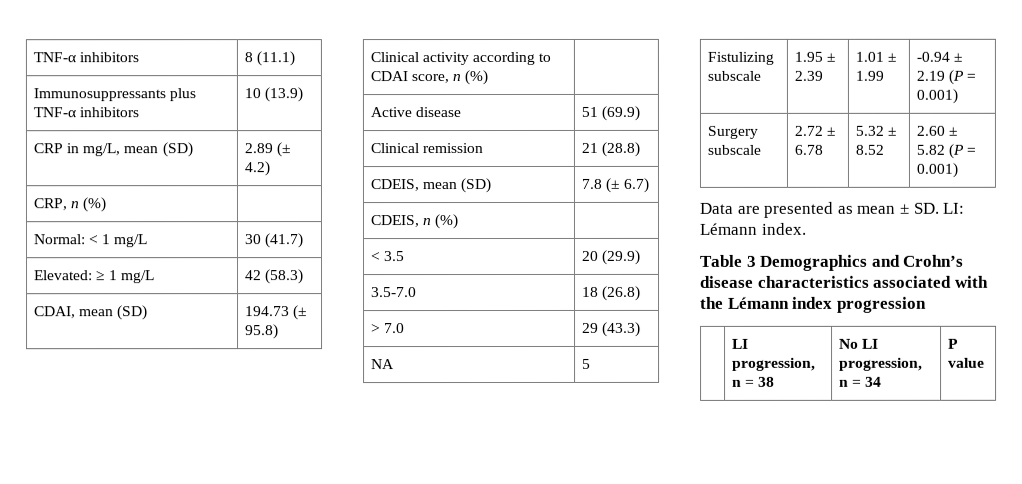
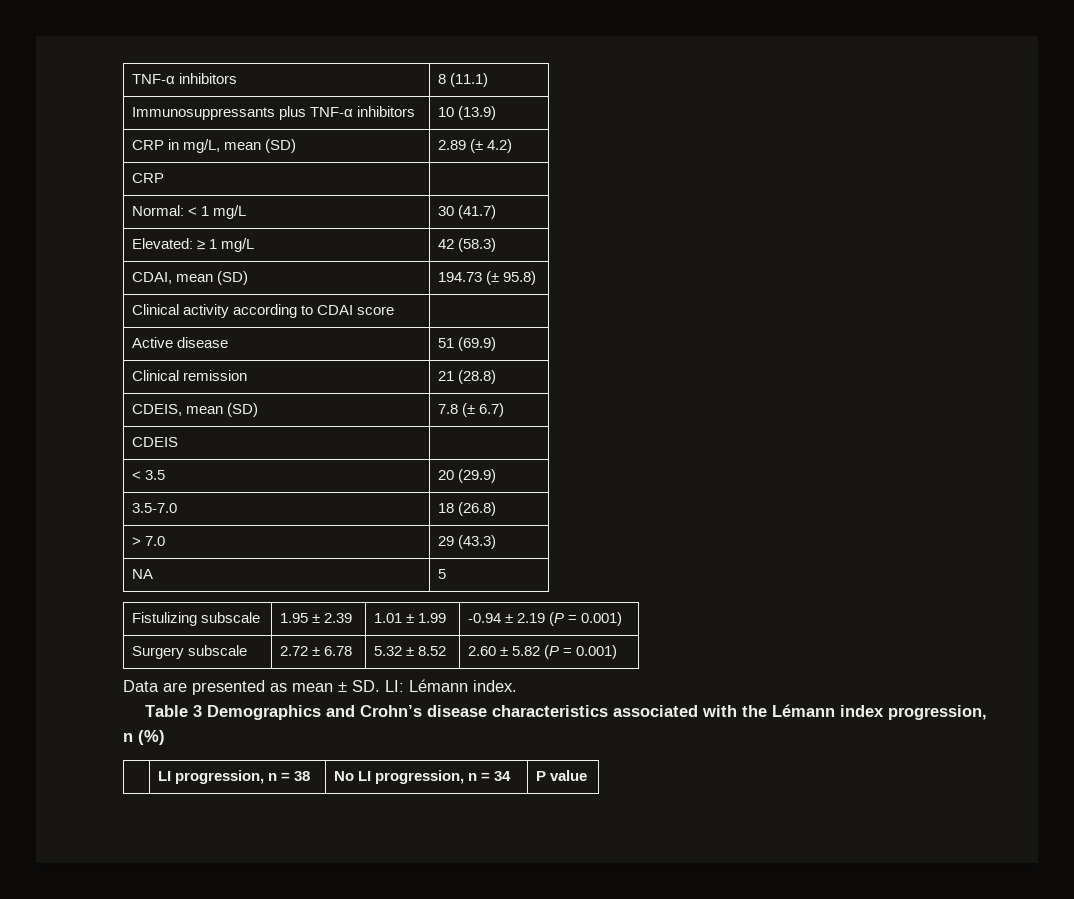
- CRP, n (%) |
+ CRP |
- Clinical activity according to CDAI score, n (%) |
+ Clinical activity according to CDAI score |
- CDEIS, n (%) |
+ CDEIS |
- Table 3 Demographics and Crohn’s disease characteristics associated with the Lémann index progression
+ Table 3 Demographics and Crohn’s disease characteristics associated with the Lémann index progression, n (%)

